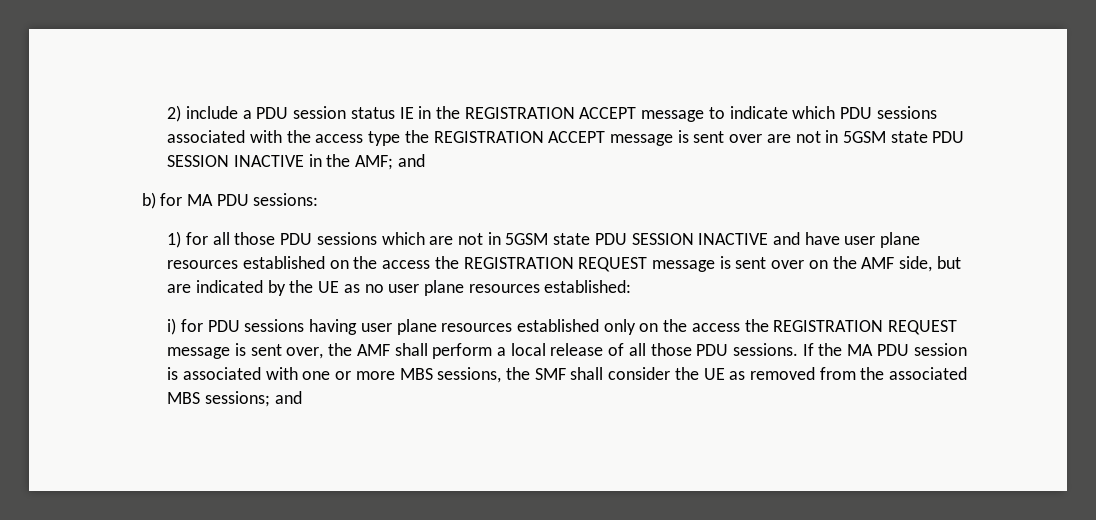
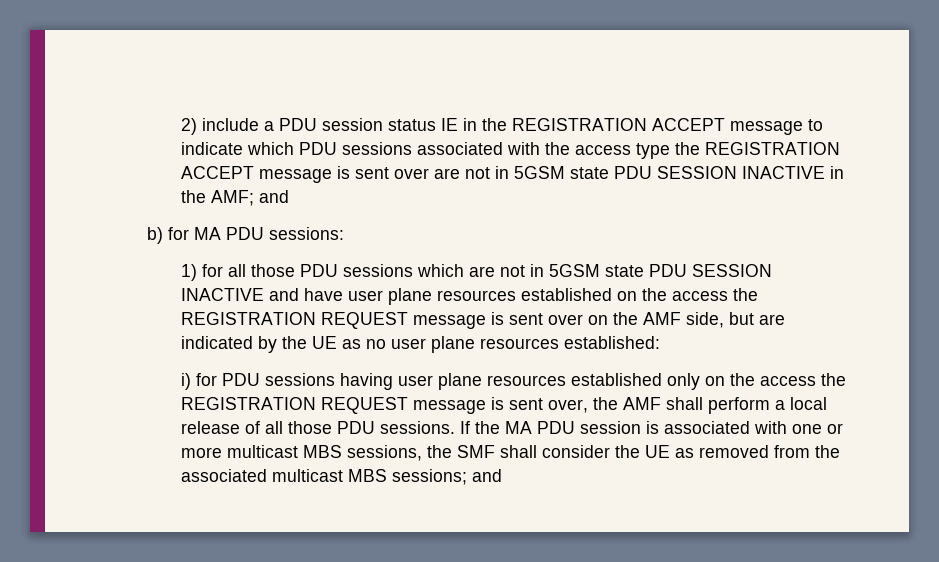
- If the MA PDU session is associated with one or more MBS sessions, the SMF shall consider the UE as removed from the associated MBS sessions; and
+ If the MA PDU session is associated with one or more multicast MBS sessions, the SMF shall consider the UE as removed from the associated multicast MBS sessions; and

